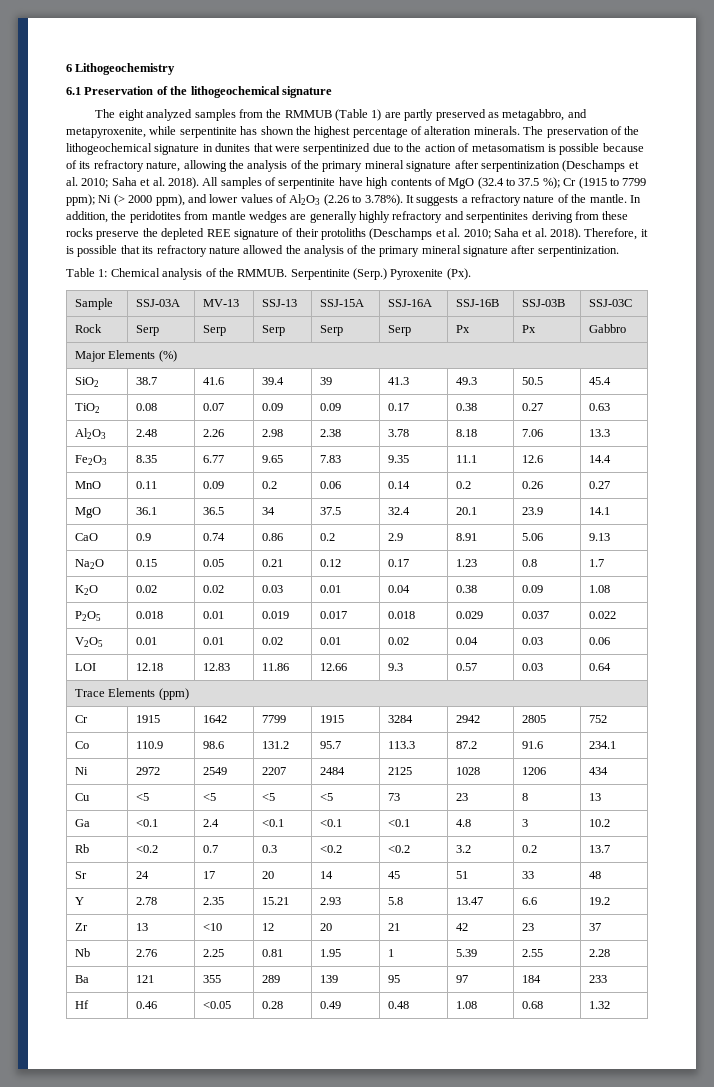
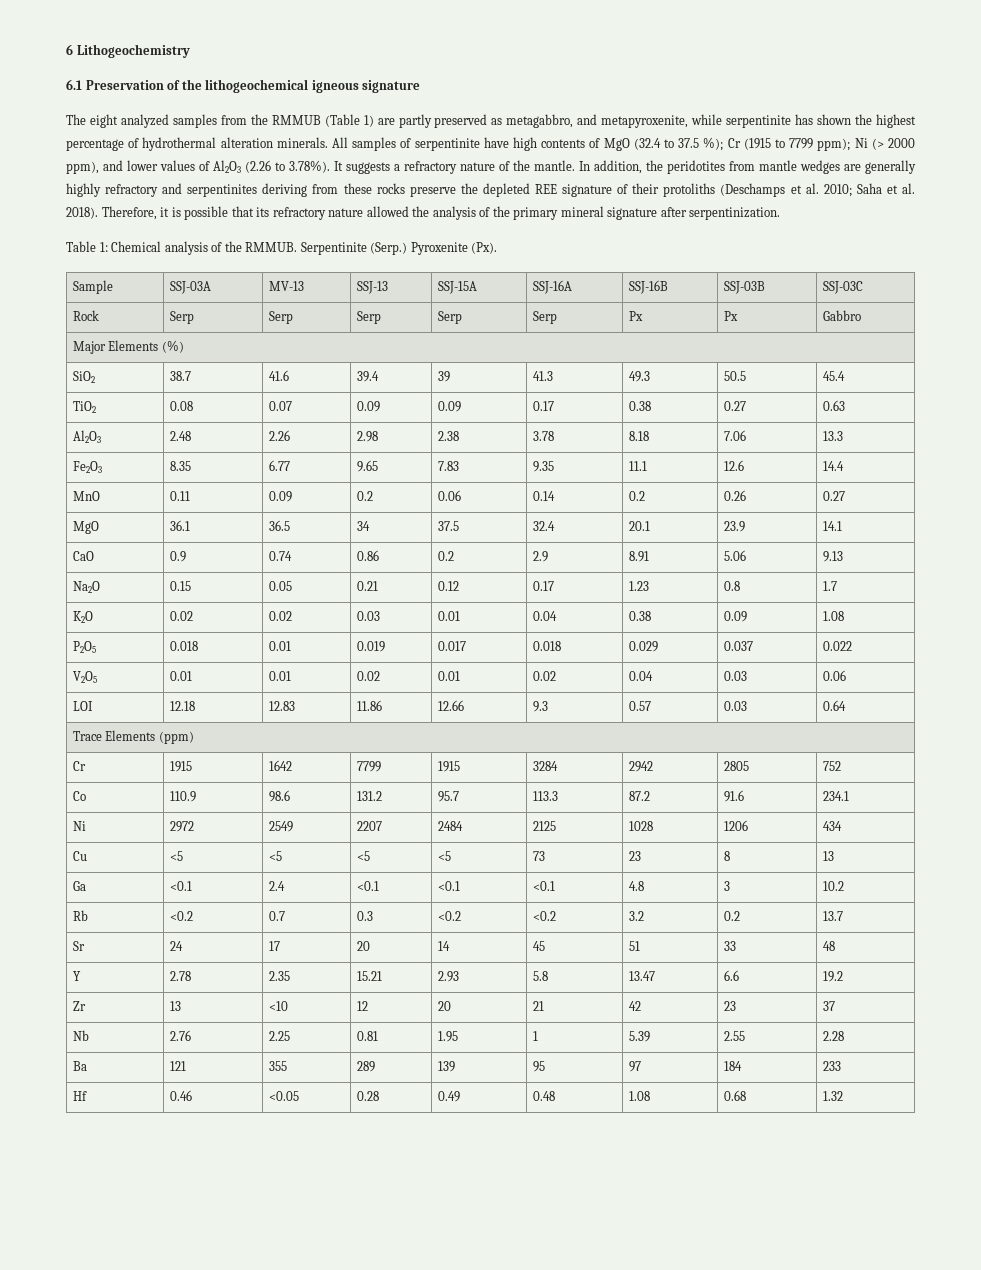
- 6.1 Preservation of the lithogeochemical signature
+ 6.1 Preservation of the lithogeochemical igneous signature
- The eight analyzed samples from the RMMUB (Table 1) are partly preserved as metagabbro, and metapyroxenite, while serpentinite has shown the highest percentage of alteration minerals.
+ The eight analyzed samples from the RMMUB (Table 1) are partly preserved as metagabbro, and metapyroxenite, while serpentinite has shown the highest percentage of hydrothermal alteration minerals.
- The preservation of the lithogeochemical signature in dunites that were serpentinized due to the action of metasomatism is possible because of its refractory nature, allowing the analysis of the primary mineral signature after serpentinization (Deschamps et al. 2010; Saha et al. 2018).

